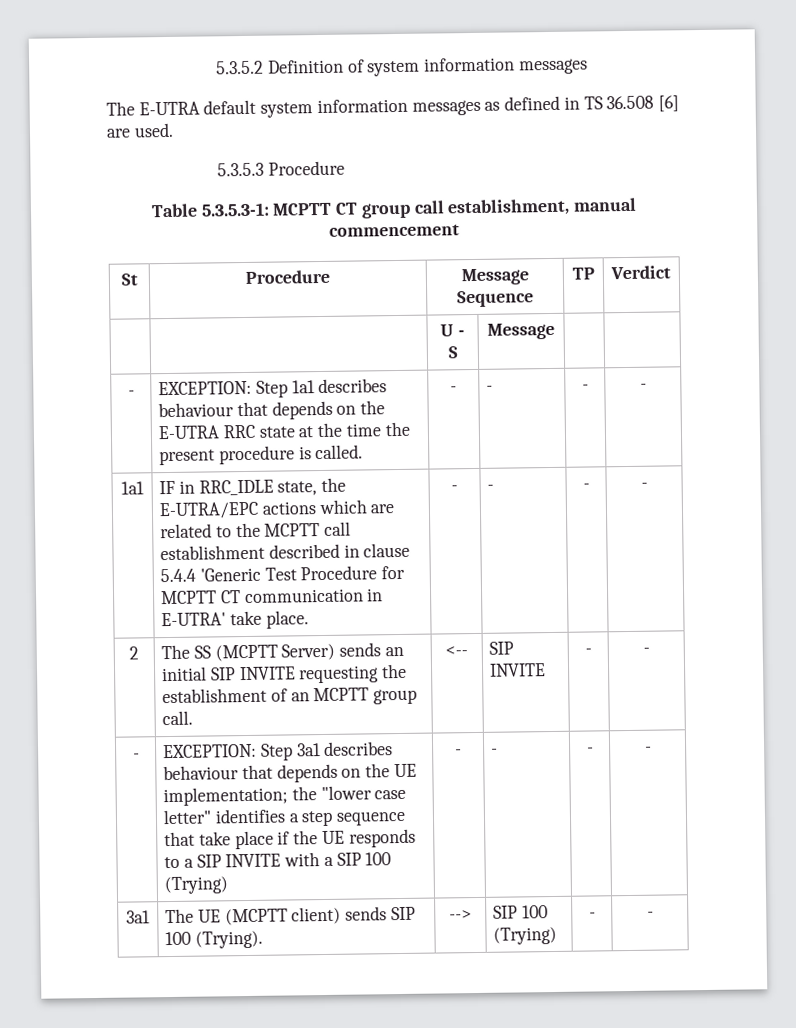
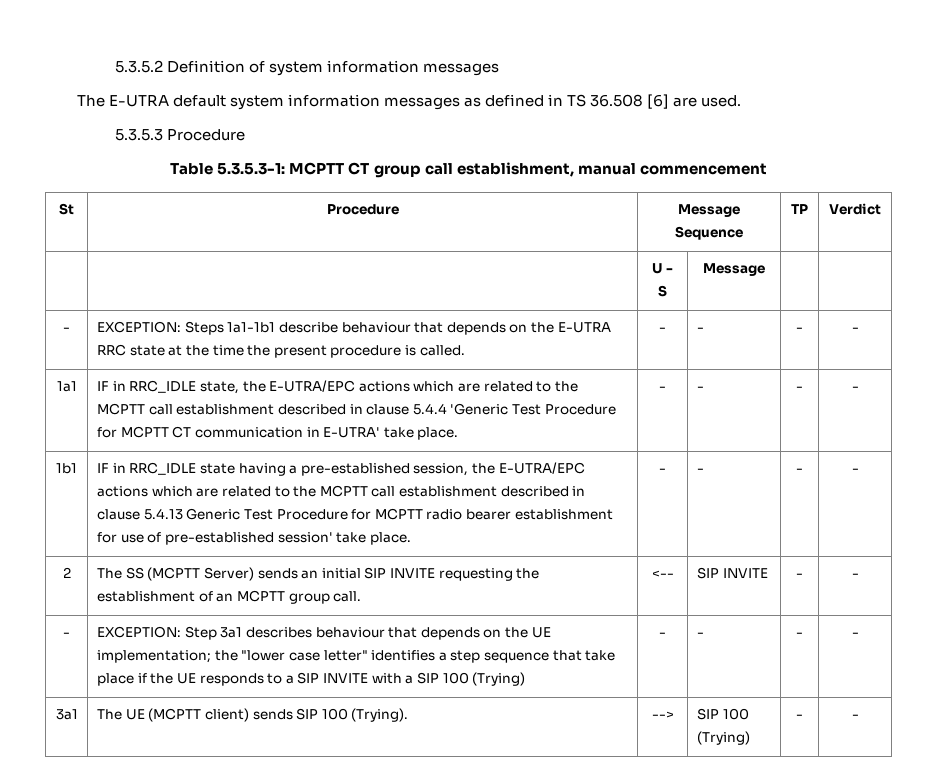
- - | EXCEPTION: Step 1a1 describes behaviour that depends on the E-UTRA RRC state at the time the present procedure is called. | - | - | - | -
+ - | EXCEPTION: Steps 1a1-1b1 describe behaviour that depends on the E-UTRA RRC state at the time the present procedure is called. | - | - | - | -
+ 1b1 | IF in RRC_IDLE state having a pre-established session, the E-UTRA/EPC actions which are related to the MCPTT call establishment described in clause 5.4.13 Generic Test Procedure for MCPTT radio bearer establishment for use of pre-established session' take place. | - | - | - | -

